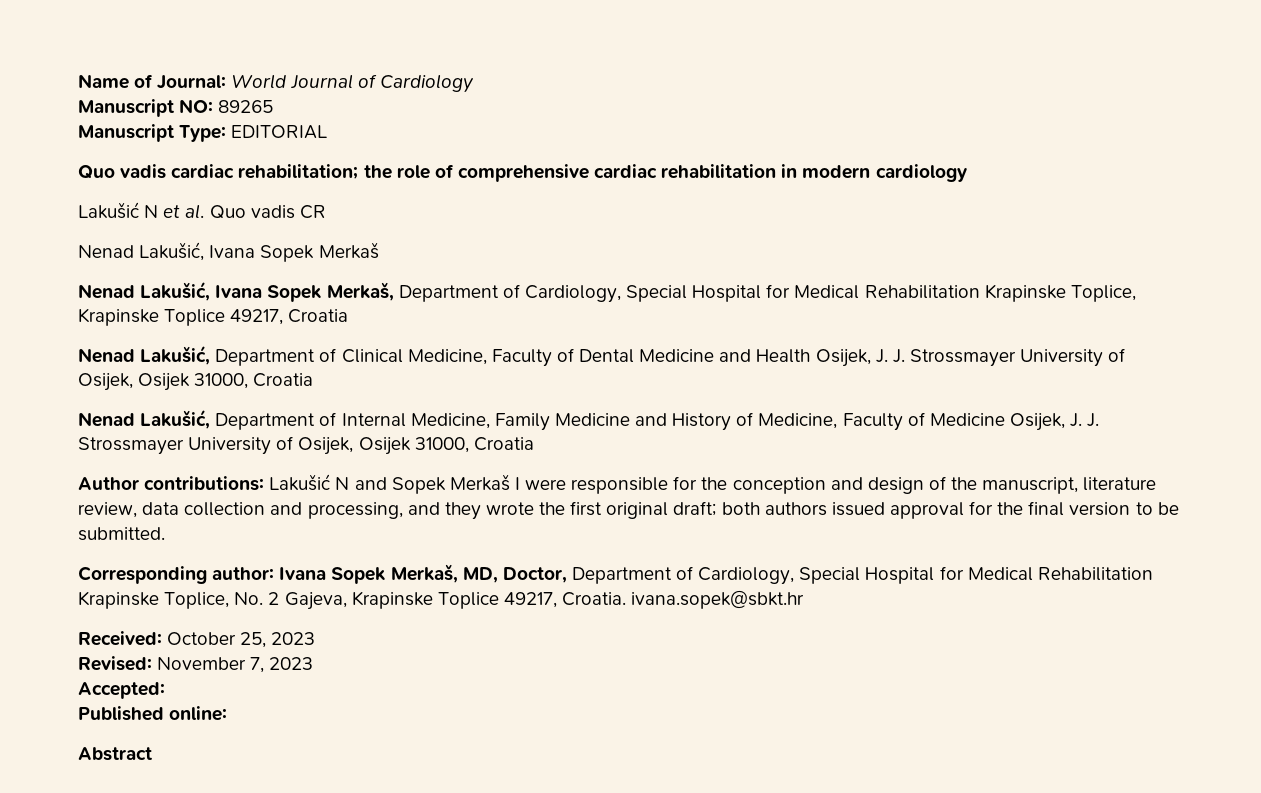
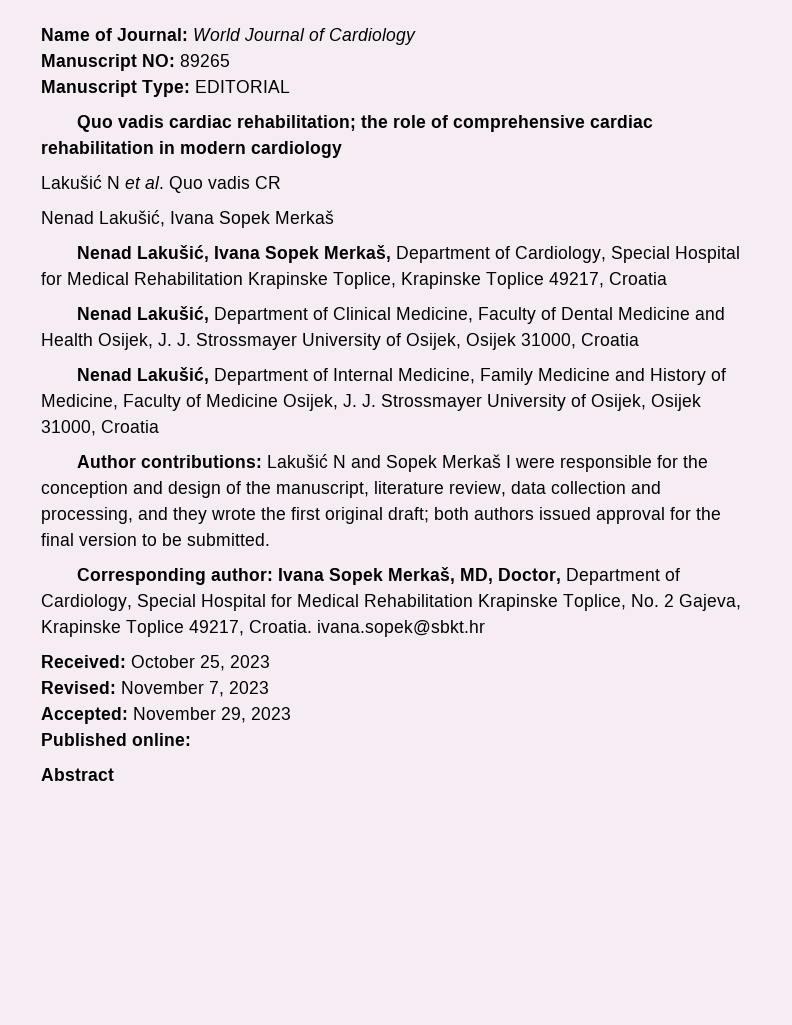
- Accepted:
+ Accepted: November 29, 2023

